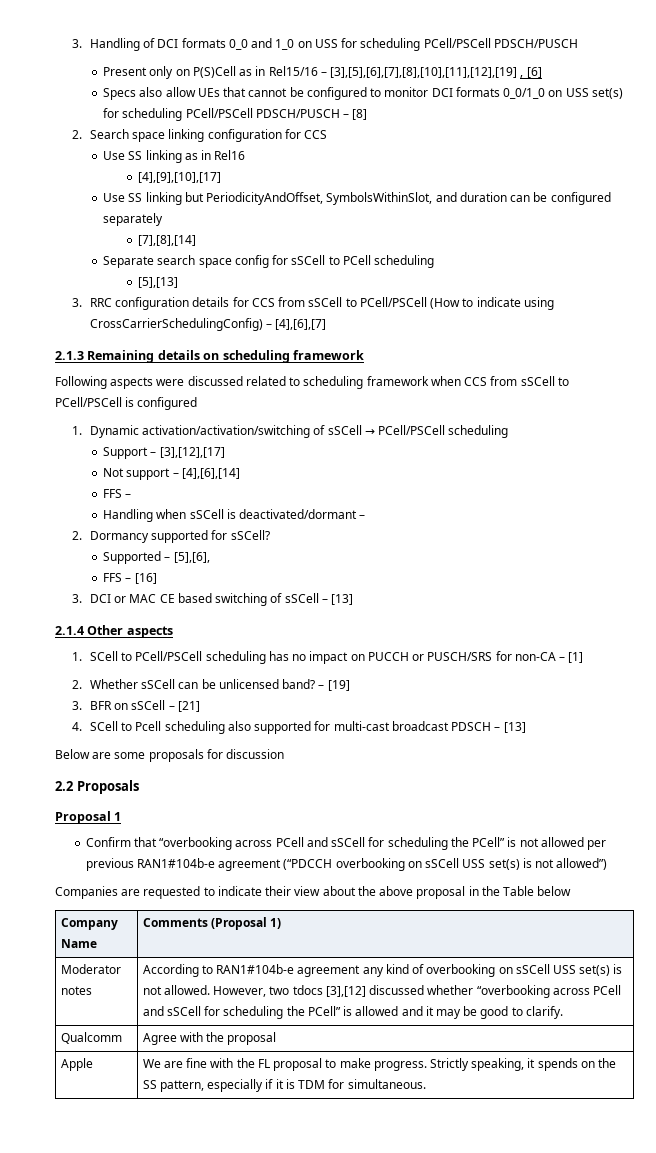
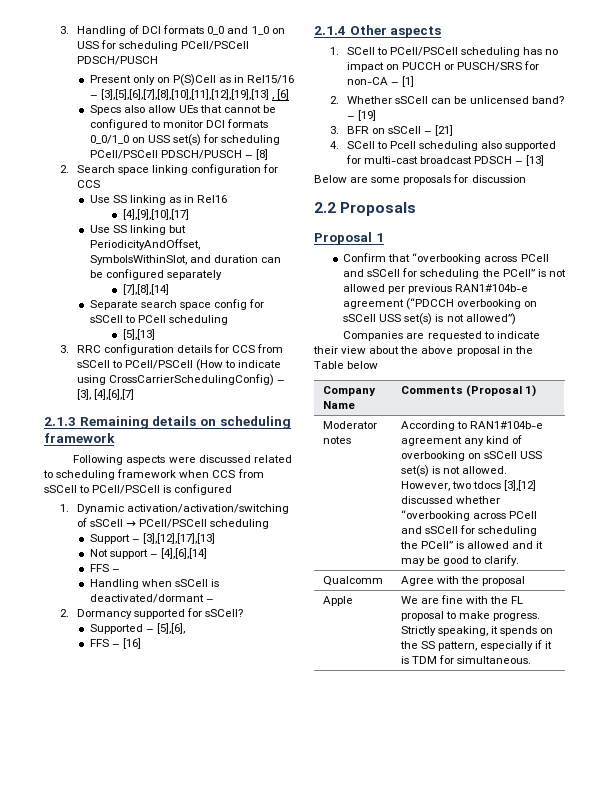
- Present only on P(S)Cell as in Rel15/16 – [3],[5],[6],[7],[8],[10],[11],[12],[19] , [6]
+ Present only on P(S)Cell as in Rel15/16 – [3],[5],[6],[7],[8],[10],[11],[12],[19],[13] , [6]
- 3. RRC configuration details for CCS from sSCell to PCell/PSCell (How to indicate using CrossCarrierSchedulingConfig) – [4],[6],[7]
+ 3. RRC configuration details for CCS from sSCell to PCell/PSCell (How to indicate using CrossCarrierSchedulingConfig) – [3], [4],[6],[7]
- Support – [3],[12],[17]
+ Support – [3],[12],[17],[13]
- 3. DCI or MAC CE based switching of sSCell – [13]

